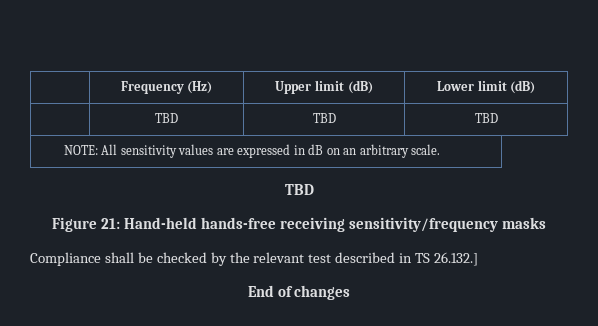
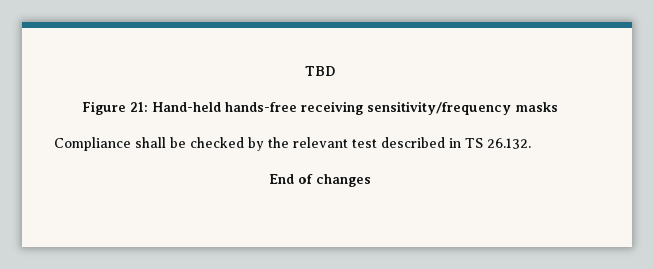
- | Frequency (Hz) | Upper limit (dB) | Lower limit (dB)
- | TBD | TBD | TBD
- NOTE: All sensitivity values are expressed in dB on an arbitrary scale.
- Compliance shall be checked by the relevant test described in TS 26.132.]
+ Compliance shall be checked by the relevant test described in TS 26.132.

